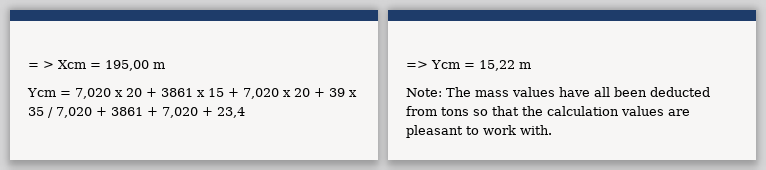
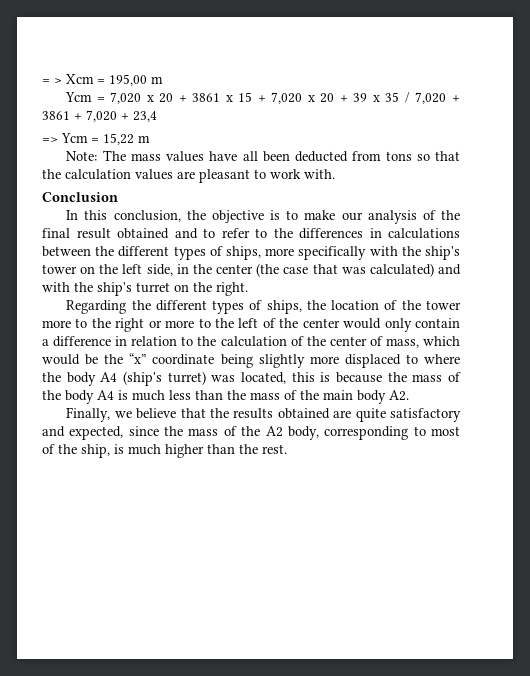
+ Conclusion
+ In this conclusion, the objective is to make our analysis of the final result obtained and to refer to the differences in calculations between the different types of ships, more specifically with the ship's tower on the left side, in the center (the case that was calculated) and with the ship's turret on the right.
+ Regarding the different types of ships, the location of the tower more to the right or more to the left of the center would only contain a difference in relation to the calculation of the center of mass, which would be the “x” coordinate being slightly more displaced to where the body A4 (ship's turret) was located, this is because the mass of the body A4 is much less than the mass of the main body A2.
+ Finally, we believe that the results obtained are quite satisfactory and expected, since the mass of the A2 body, corresponding to most of the ship, is much higher than the rest.

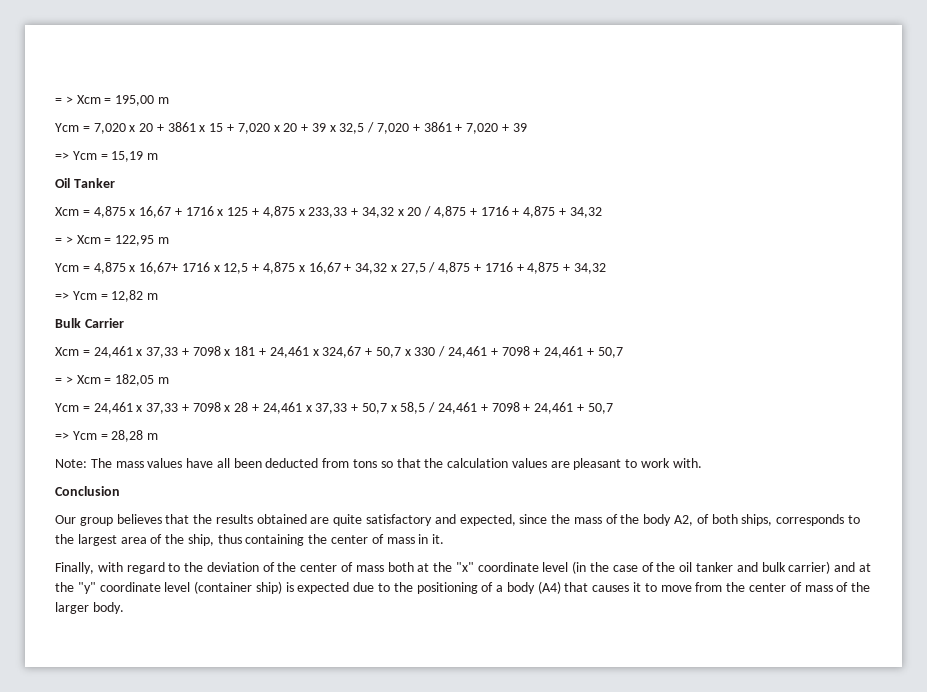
- Ycm = 7,020 x 20 + 3861 x 15 + 7,020 x 20 + 39 x 35 / 7,020 + 3861 + 7,020 + 23,4
- => Ycm = 15,22 m
+ Ycm = 7,020 x 20 + 3861 x 15 + 7,020 x 20 + 39 x 32,5 / 7,020 + 3861 + 7,020 + 39
+ => Ycm = 15,19 m
+ Oil Tanker
+ Xcm = 4,875 x 16,67 + 1716 x 125 + 4,875 x 233,33 + 34,32 x 20 / 4,875 + 1716 + 4,875 + 34,32
+ = > Xcm = 122,95 m
+ Ycm = 4,875 x 16,67+ 1716 x 12,5 + 4,875 x 16,67 + 34,32 x 27,5 / 4,875 + 1716 + 4,875 + 34,32
+ => Ycm = 12,82 m
+ Bulk Carrier
+ Xcm = 24,461 x 37,33 + 7098 x 181 + 24,461 x 324,67 + 50,7 x 330 / 24,461 + 7098 + 24,461 + 50,7
+ = > Xcm = 182,05 m
+ Ycm = 24,461 x 37,33 + 7098 x 28 + 24,461 x 37,33 + 50,7 x 58,5 / 24,461 + 7098 + 24,461 + 50,7
+ => Ycm = 28,28 m
- In this conclusion, the objective is to make our analysis of the final result obtained and to refer to the differences in calculations between the different types of ships, more specifically with the ship's tower on the left side, in the center (the case that was calculated) and with the ship's turret on the right.
- Regarding the different types of ships, the location of the tower more to the right or more to the left of the center would only contain a difference in relation to the calculation of the center of mass, which would be the “x” coordinate being slightly more displaced to where the body A4 (ship's turret) was located, this is because the mass of the body A4 is much less than the mass of the main body A2.
- Finally, we believe that the results obtained are quite satisfactory and expected, since the mass of the A2 body, corresponding to most of the ship, is much higher than the rest.
+ Our group believes that the results obtained are quite satisfactory and expected, since the mass of the body A2, of both ships, corresponds to the largest area of the ship, thus containing the center of mass in it.
+ Finally, with regard to the deviation of the center of mass both at the "x" coordinate level (in the case of the oil tanker and bulk carrier) and at the "y" coordinate level (container ship) is expected due to the positioning of a body (A4) that causes it to move from the center of mass of the larger body.

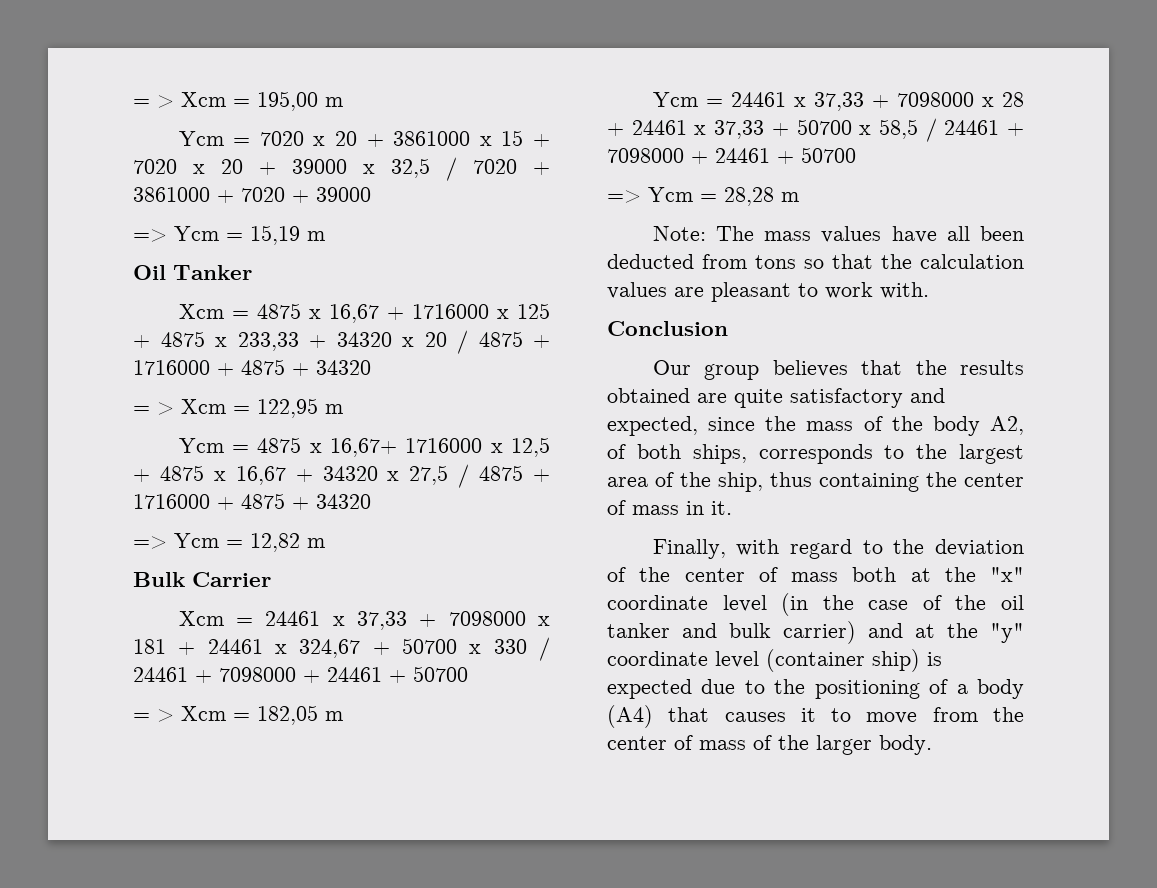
- Ycm = 7,020 x 20 + 3861 x 15 + 7,020 x 20 + 39 x 32,5 / 7,020 + 3861 + 7,020 + 39
+ Ycm = 7020 x 20 + 3861000 x 15 + 7020 x 20 + 39000 x 32,5 / 7020 + 3861000 + 7020 + 39000
- Xcm = 4,875 x 16,67 + 1716 x 125 + 4,875 x 233,33 + 34,32 x 20 / 4,875 + 1716 + 4,875 + 34,32
+ Xcm = 4875 x 16,67 + 1716000 x 125 + 4875 x 233,33 + 34320 x 20 / 4875 + 1716000 + 4875 + 34320
- Ycm = 4,875 x 16,67+ 1716 x 12,5 + 4,875 x 16,67 + 34,32 x 27,5 / 4,875 + 1716 + 4,875 + 34,32
+ Ycm = 4875 x 16,67+ 1716000 x 12,5 + 4875 x 16,67 + 34320 x 27,5 / 4875 + 1716000 + 4875 + 34320
- Xcm = 24,461 x 37,33 + 7098 x 181 + 24,461 x 324,67 + 50,7 x 330 / 24,461 + 7098 + 24,461 + 50,7
+ Xcm = 24461 x 37,33 + 7098000 x 181 + 24461 x 324,67 + 50700 x 330 / 24461 + 7098000 + 24461 + 50700
- Ycm = 24,461 x 37,33 + 7098 x 28 + 24,461 x 37,33 + 50,7 x 58,5 / 24,461 + 7098 + 24,461 + 50,7
+ Ycm = 24461 x 37,33 + 7098000 x 28 + 24461 x 37,33 + 50700 x 58,5 / 24461 + 7098000 + 24461 + 50700

